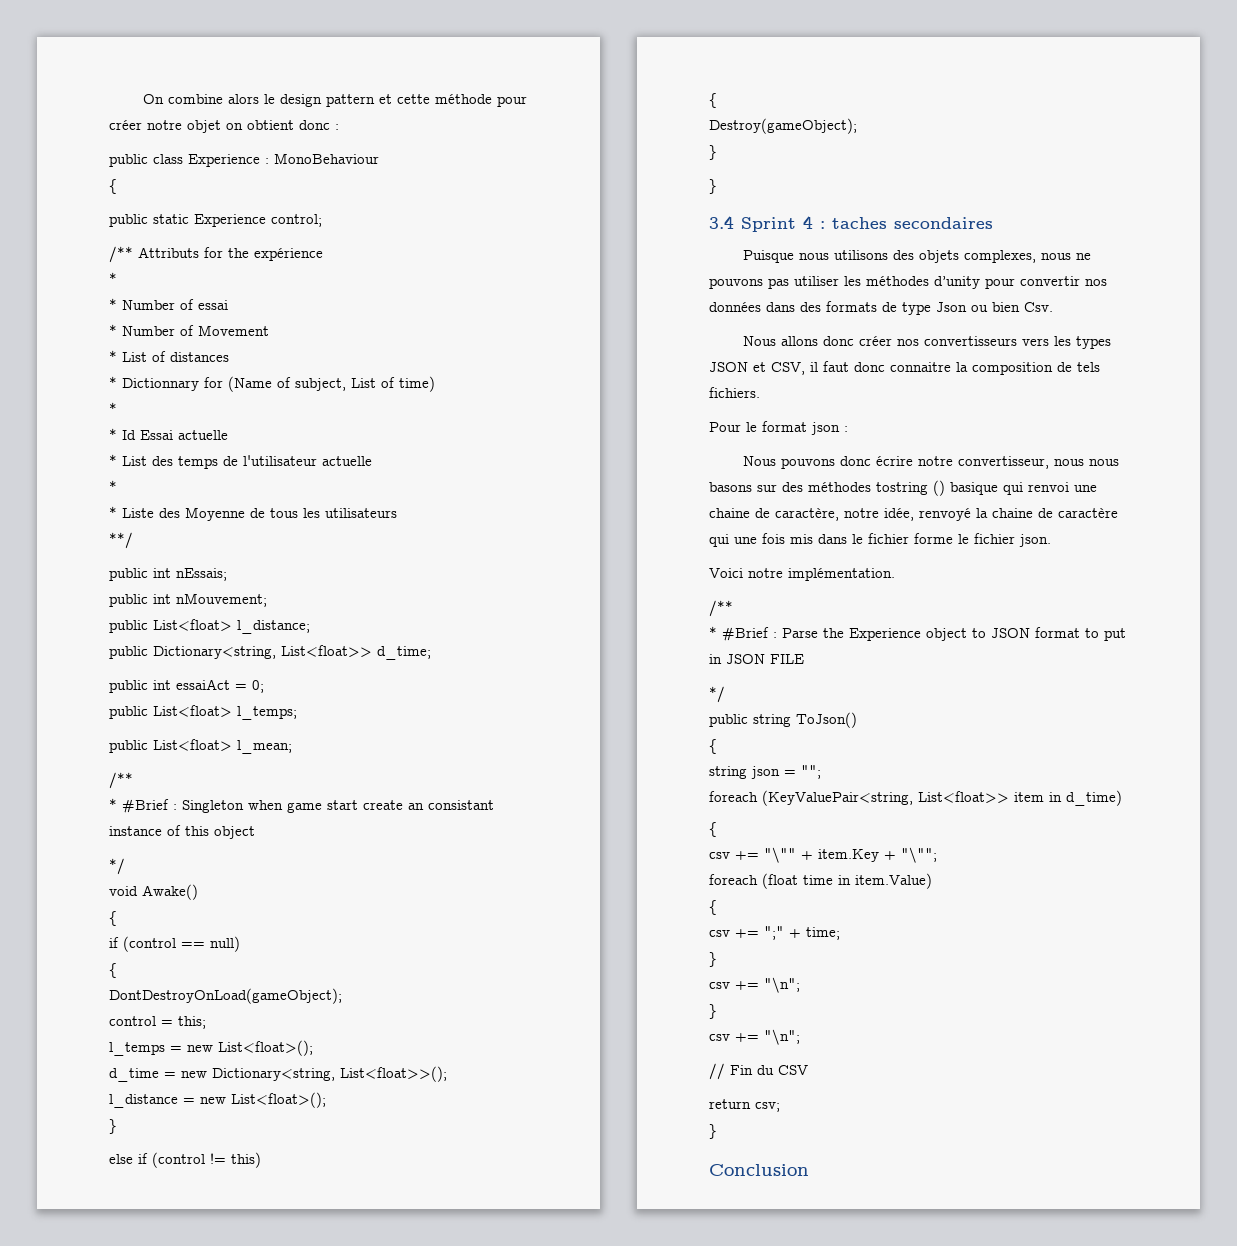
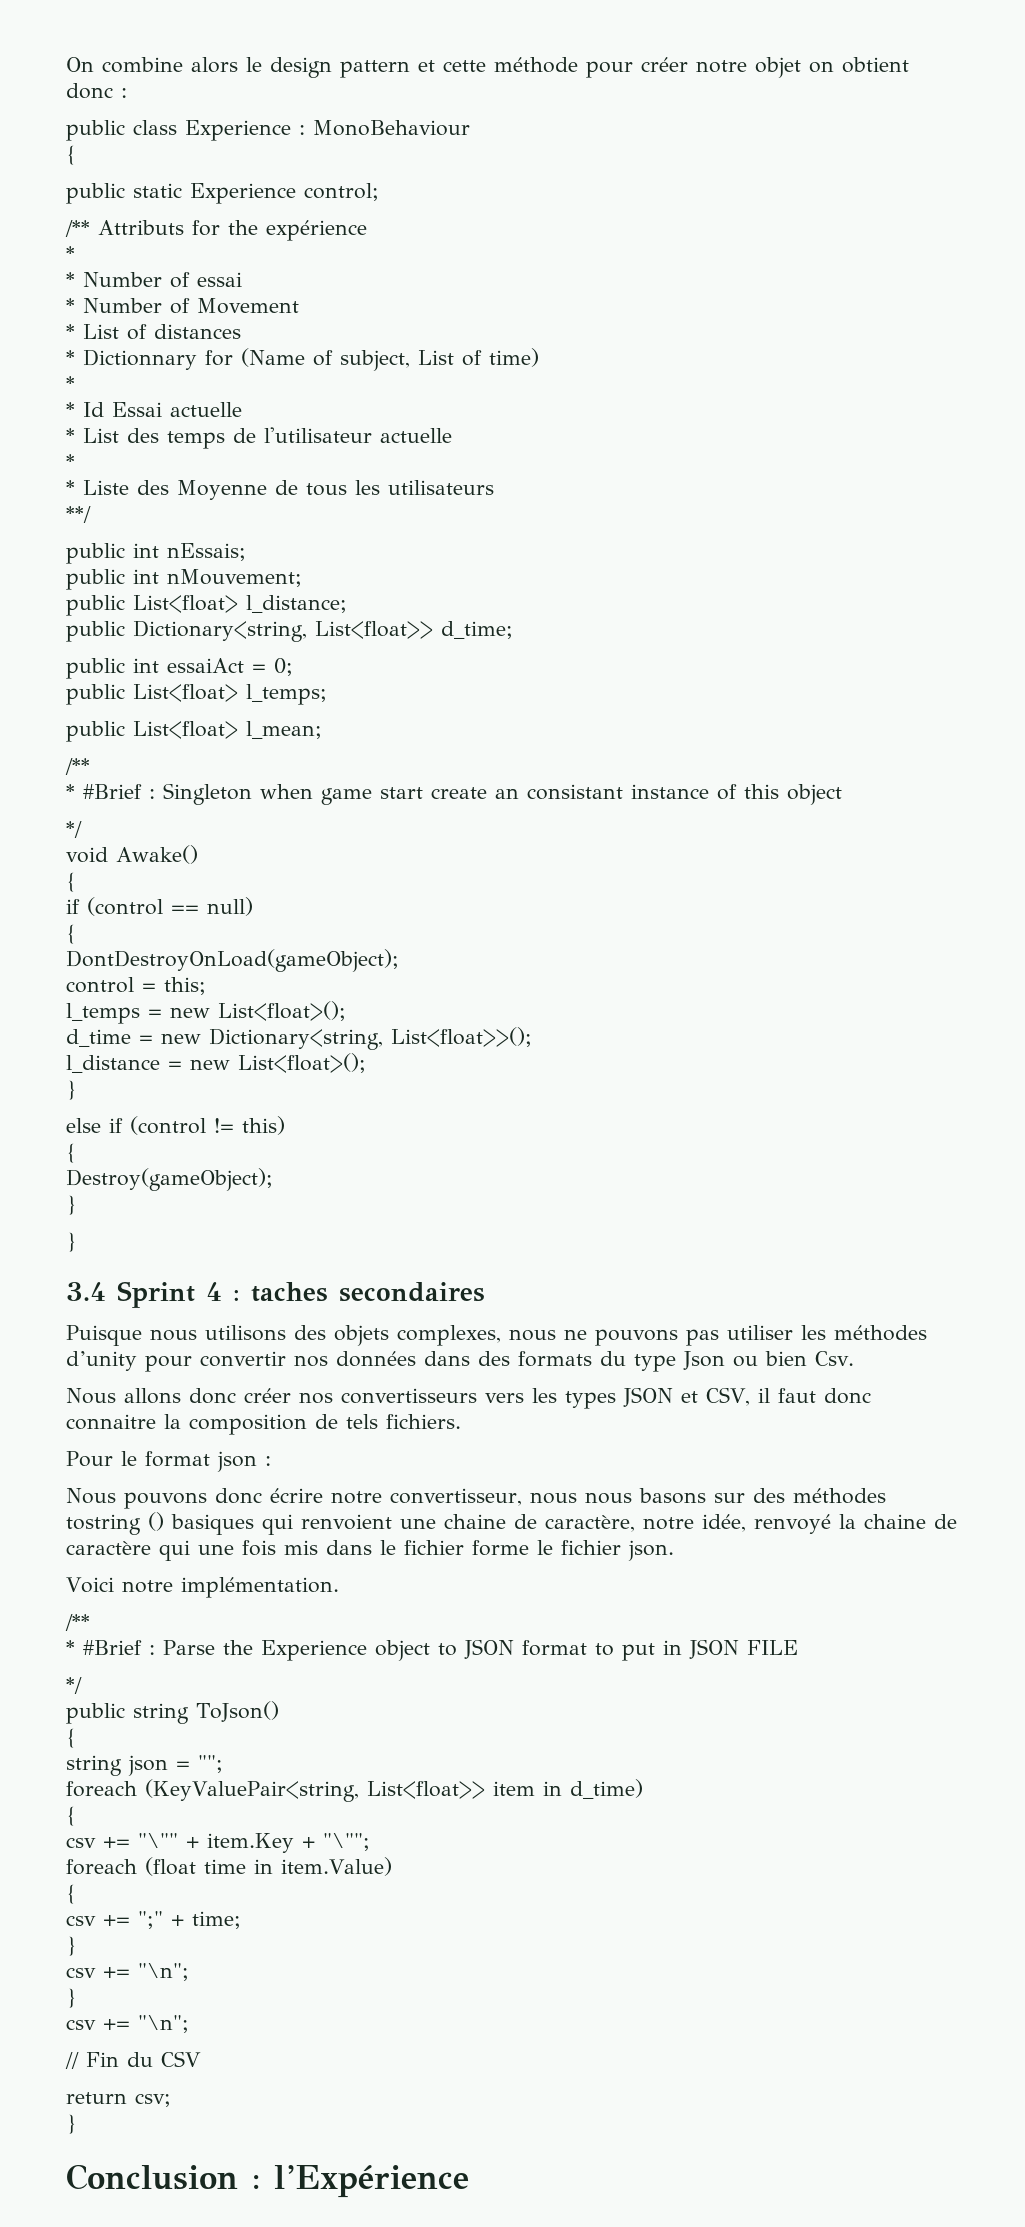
- Puisque nous utilisons des objets complexes, nous ne pouvons pas utiliser les méthodes d’unity pour convertir nos données dans des formats de type Json ou bien Csv.
+ Puisque nous utilisons des objets complexes, nous ne pouvons pas utiliser les méthodes d’unity pour convertir nos données dans des formats du type Json ou bien Csv.
- Nous pouvons donc écrire notre convertisseur, nous nous basons sur des méthodes tostring () basique qui renvoi une chaine de caractère, notre idée, renvoyé la chaine de caractère qui une fois mis dans le fichier forme le fichier json.
+ Nous pouvons donc écrire notre convertisseur, nous nous basons sur des méthodes tostring () basiques qui renvoient une chaine de caractère, notre idée, renvoyé la chaine de caractère qui une fois mis dans le fichier forme le fichier json.
- Conclusion
+ Conclusion : l’Expérience

